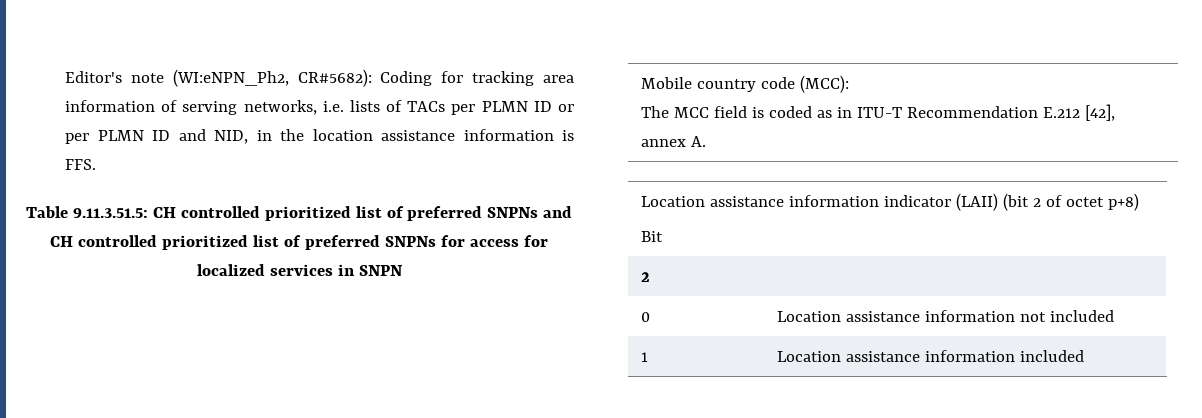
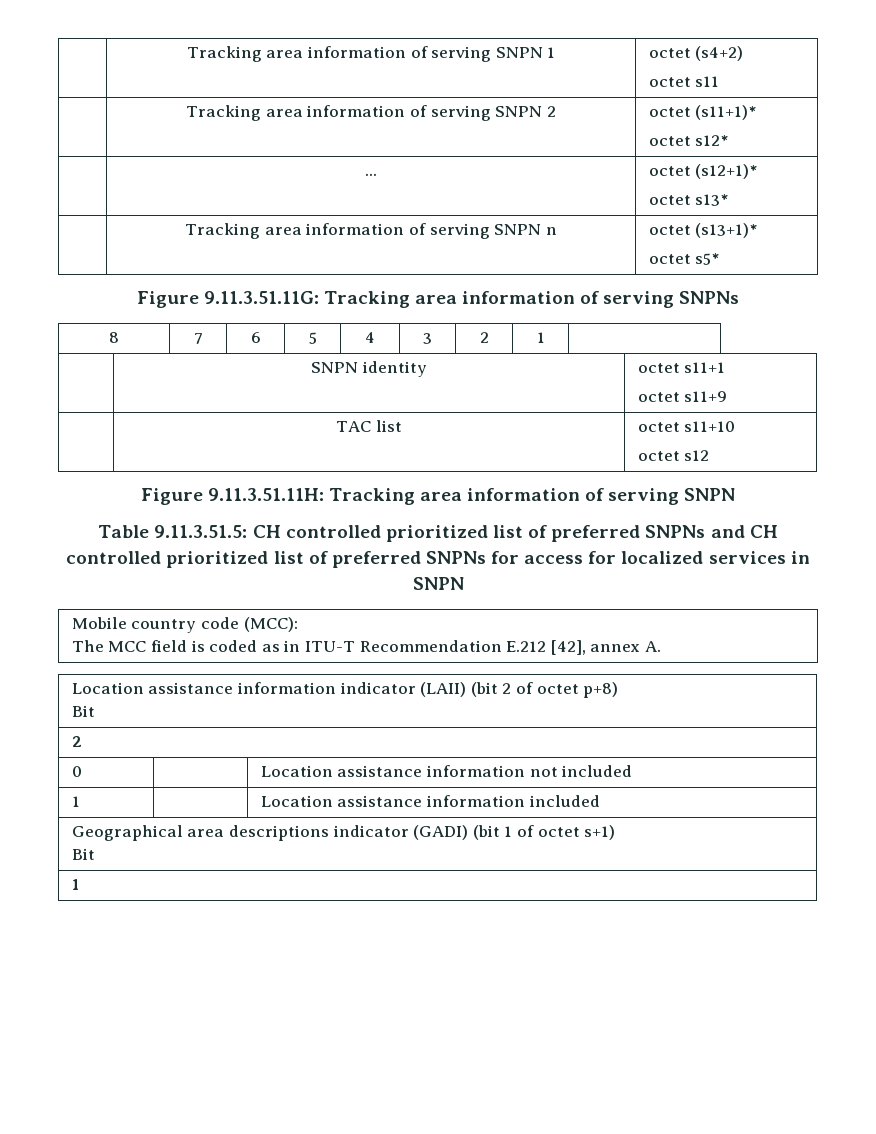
- Editor's note (WI:eNPN_Ph2, CR#5682): Coding for tracking area information of serving networks, i.e. lists of TACs per PLMN ID or per PLMN ID and NID, in the location assistance information is FFS.
+ | Tracking area information of serving SNPN 1 | octet (s4+2)
+ octet s11
+ | Tracking area information of serving SNPN 2 | octet (s11+1)*
+ octet s12*
+ | ... | octet (s12+1)*
+ octet s13*
+ | Tracking area information of serving SNPN n | octet (s13+1)*
+ octet s5*
+ Figure 9.11.3.51.11G: Tracking area information of serving SNPNs
+ 8 | 7 | 6 | 5 | 4 | 3 | 2 | 1 |
+ | SNPN identity | octet s11+1
+ octet s11+9
+ | TAC list | octet s11+10
+ octet s12
+ Figure 9.11.3.51.11H: Tracking area information of serving SNPN
+ Geographical area descriptions indicator (GADI) (bit 1 of octet s+1)
+ Bit
+ 1

